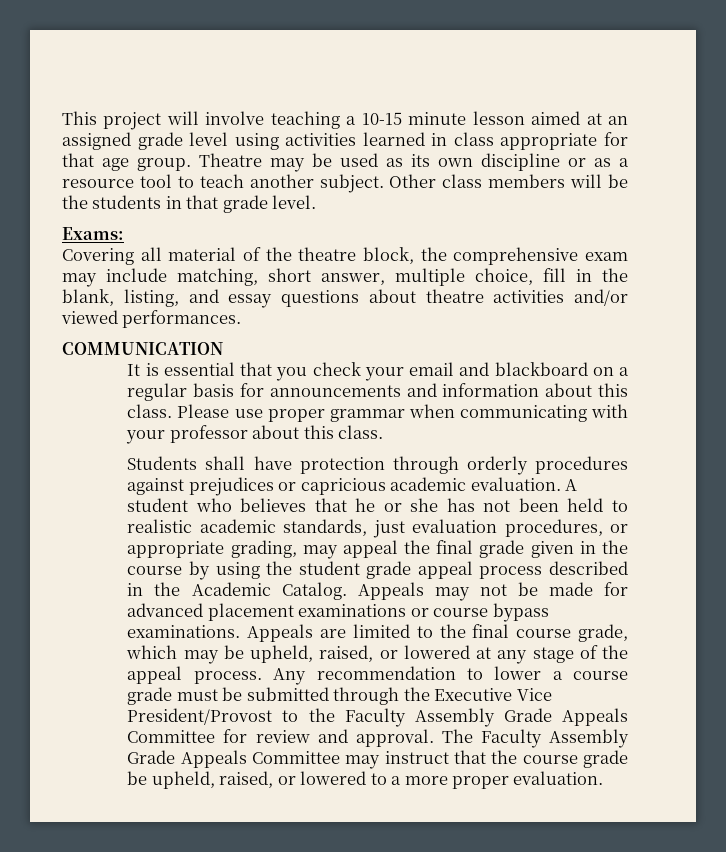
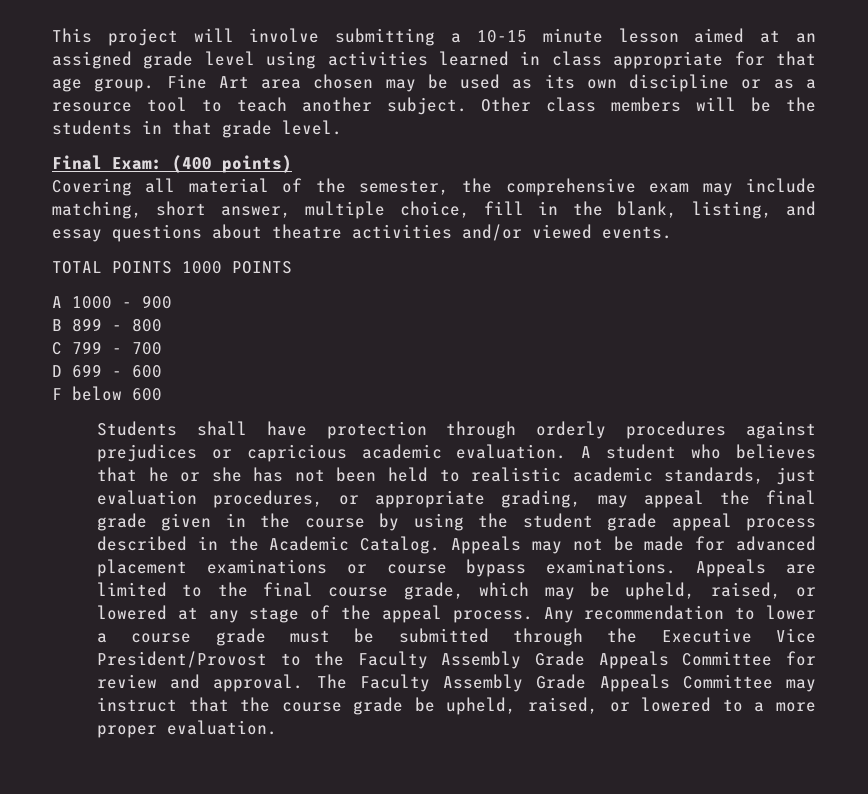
- This project will involve teaching a 10-15 minute lesson aimed at an assigned grade level using activities learned in class appropriate for that age group.
+ This project will involve submitting a 10-15 minute lesson aimed at an assigned grade level using activities learned in class appropriate for that age group.
- Theatre may be used as its own discipline or as a resource tool to teach another subject.
+ Fine Art area chosen may be used as its own discipline or as a resource tool to teach another subject.
- Exams:
+ Final Exam: (400 points)
- Covering all material of the theatre block, the comprehensive exam may include matching, short answer, multiple choice, fill in the blank, listing, and essay questions about theatre activities and/or viewed performances.
- COMMUNICATION
- It is essential that you check your email and blackboard on a regular basis for announcements and information about this class. Please use proper grammar when communicating with your professor about this class.
+ Covering all material of the semester, the comprehensive exam may include matching, short answer, multiple choice, fill in the blank, listing, and essay questions about theatre activities and/or viewed events.
+ TOTAL POINTS 1000 POINTS
+ A 1000 - 900
+ B 899 - 800
+ C 799 - 700
+ D 699 - 600
+ F below 600

